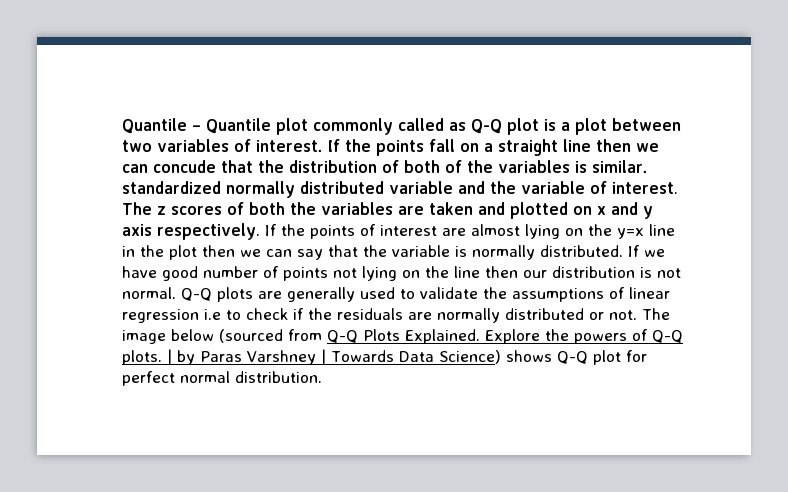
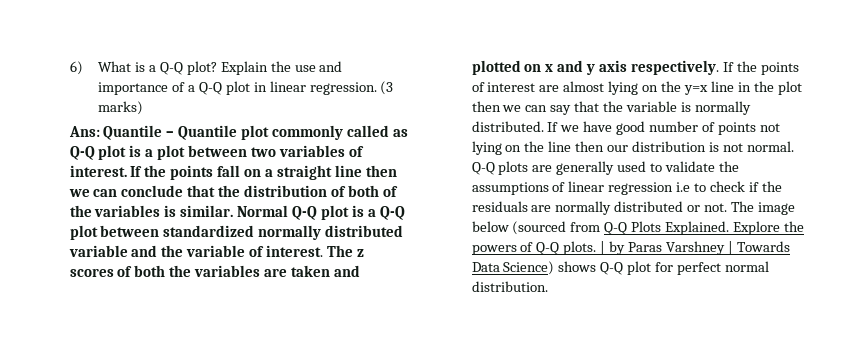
- Quantile – Quantile plot commonly called as Q-Q plot is a plot between two variables of interest.
+ 6) What is a Q-Q plot? Explain the use and importance of a Q-Q plot in linear regression. (3 marks)
+ Ans: Quantile – Quantile plot commonly called as Q-Q plot is a plot between two variables of interest.
- If the points fall on a straight line then we can concude that the distribution of both of the variables is similar. standardized normally distributed variable and the variable of interest.
+ If the points fall on a straight line then we can conclude that the distribution of both of the variables is similar. Normal Q-Q plot is a Q-Q plot between standardized normally distributed variable and the variable of interest.

